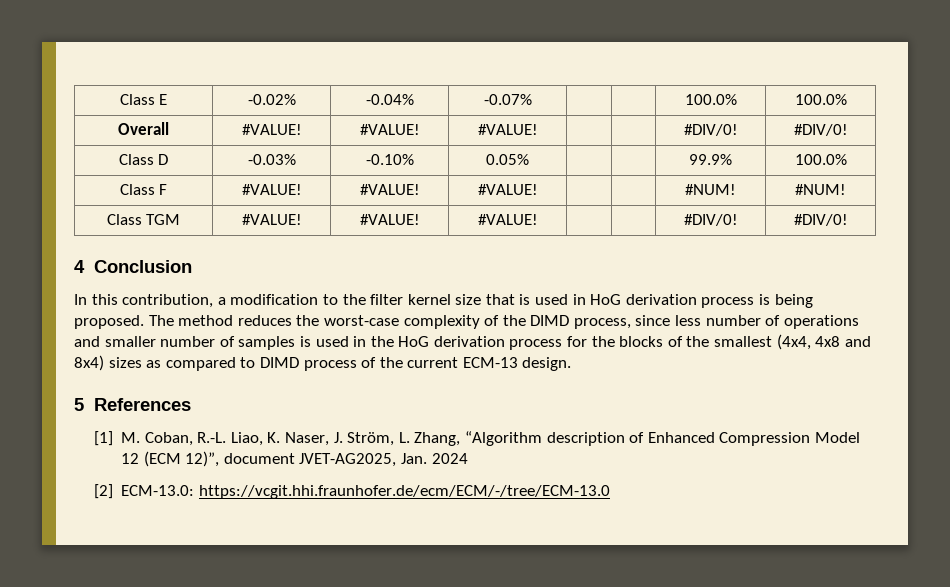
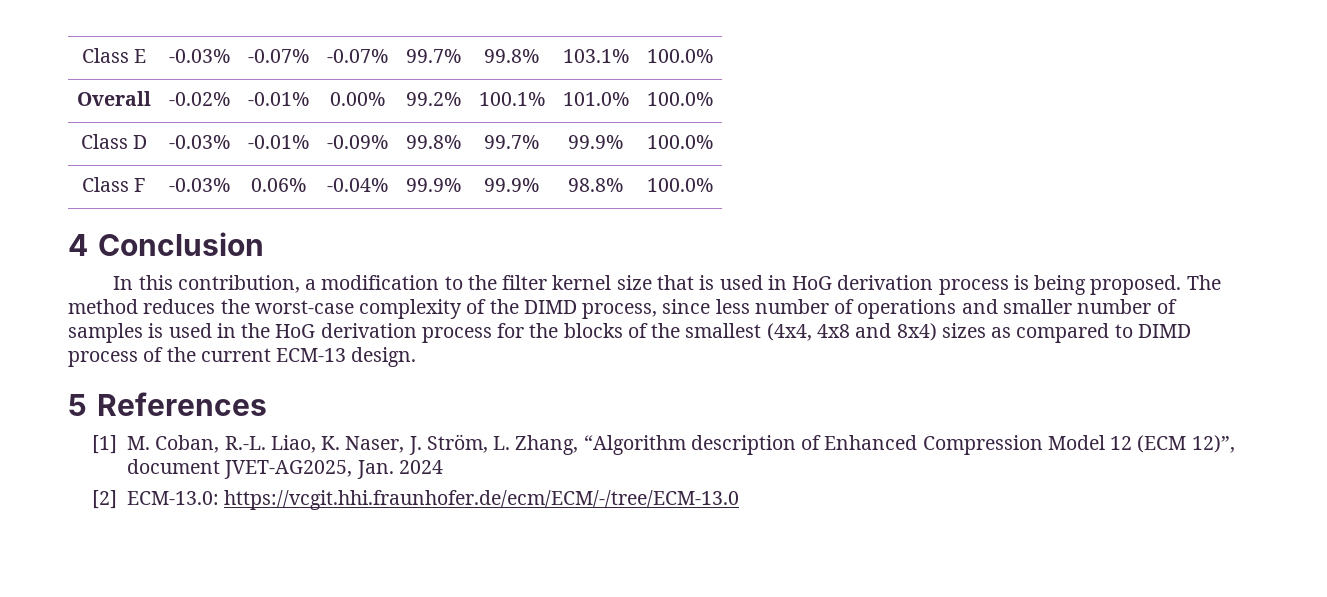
- Class E | -0.02% | -0.04% | -0.07% | | | 100.0% | 100.0%
- Overall | #VALUE! | #VALUE! | #VALUE! | | | #DIV/0! | #DIV/0!
+ Class E | -0.03% | -0.07% | -0.07% | 99.7% | 99.8% | 103.1% | 100.0%
+ Overall | -0.02% | -0.01% | 0.00% | 99.2% | 100.1% | 101.0% | 100.0%
- Class D | -0.03% | -0.10% | 0.05% | | | 99.9% | 100.0%
+ Class D | -0.03% | -0.01% | -0.09% | 99.8% | 99.7% | 99.9% | 100.0%
- Class F | #VALUE! | #VALUE! | #VALUE! | | | #NUM! | #NUM!
- Class TGM | #VALUE! | #VALUE! | #VALUE! | | | #DIV/0! | #DIV/0!
+ Class F | -0.03% | 0.06% | -0.04% | 99.9% | 99.9% | 98.8% | 100.0%

